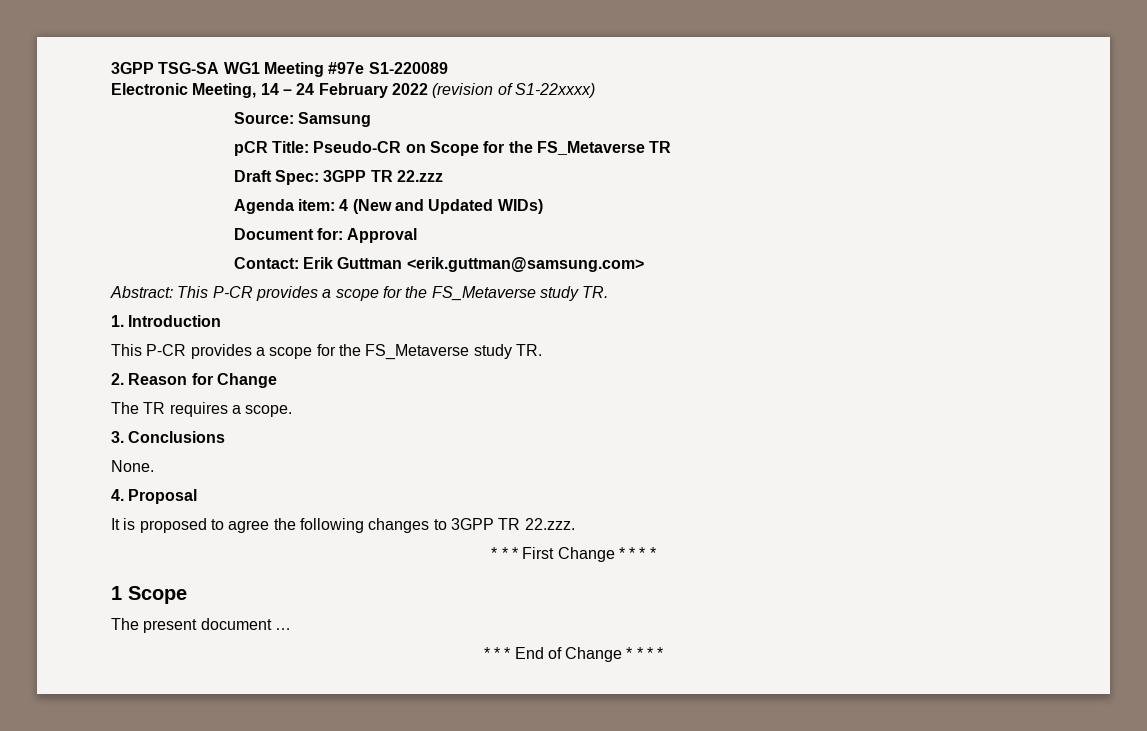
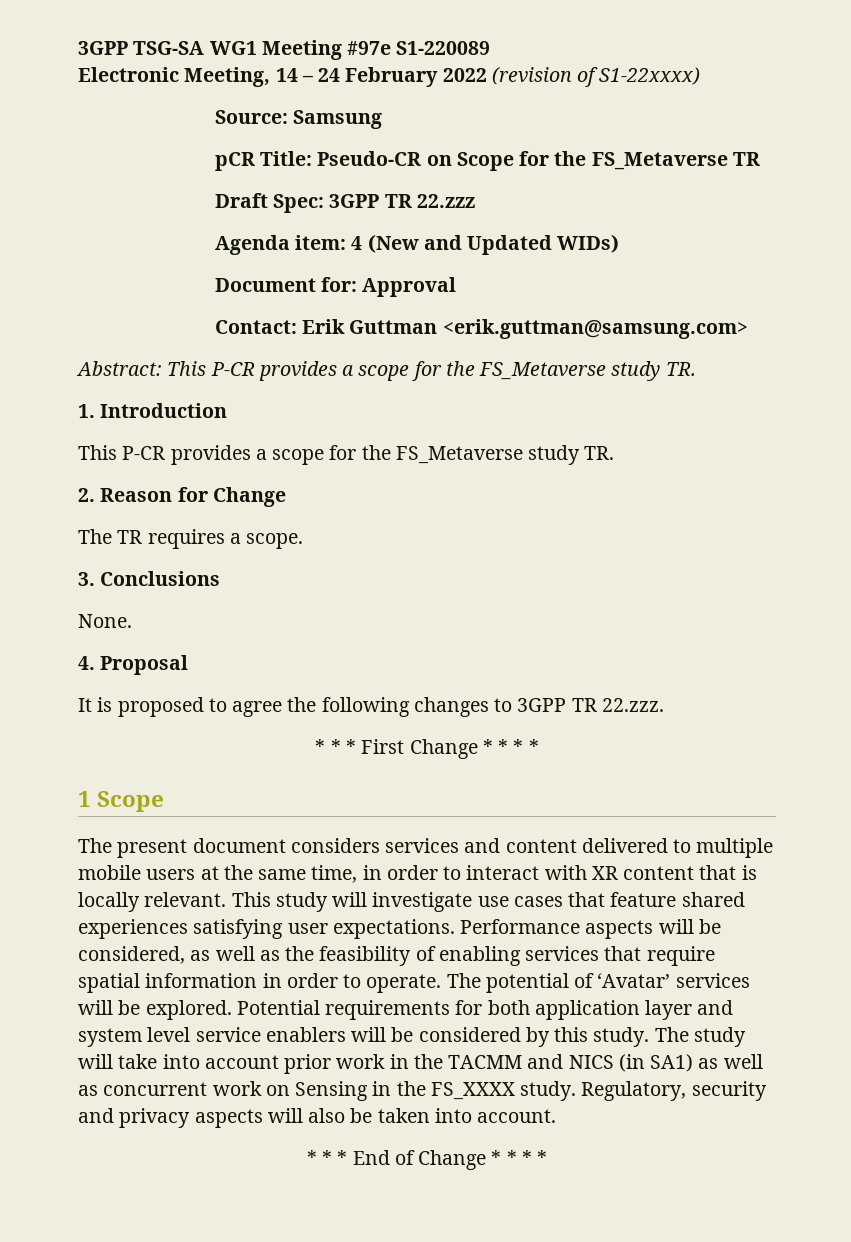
- The present document …
+ The present document considers services and content delivered to multiple mobile users at the same time, in order to interact with XR content that is locally relevant. This study will investigate use cases that feature shared experiences satisfying user expectations. Performance aspects will be considered, as well as the feasibility of enabling services that require spatial information in order to operate. The potential of ‘Avatar’ services will be explored. Potential requirements for both application layer and system level service enablers will be considered by this study. The study will take into account prior work in the TACMM and NICS (in SA1) as well as concurrent work on Sensing in the FS_XXXX study. Regulatory, security and privacy aspects will also be taken into account.

